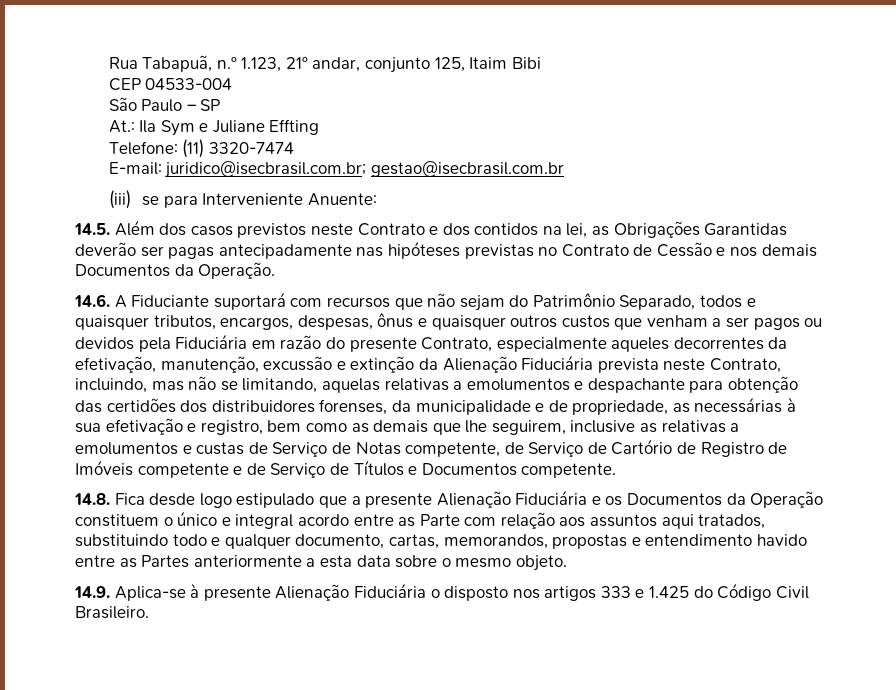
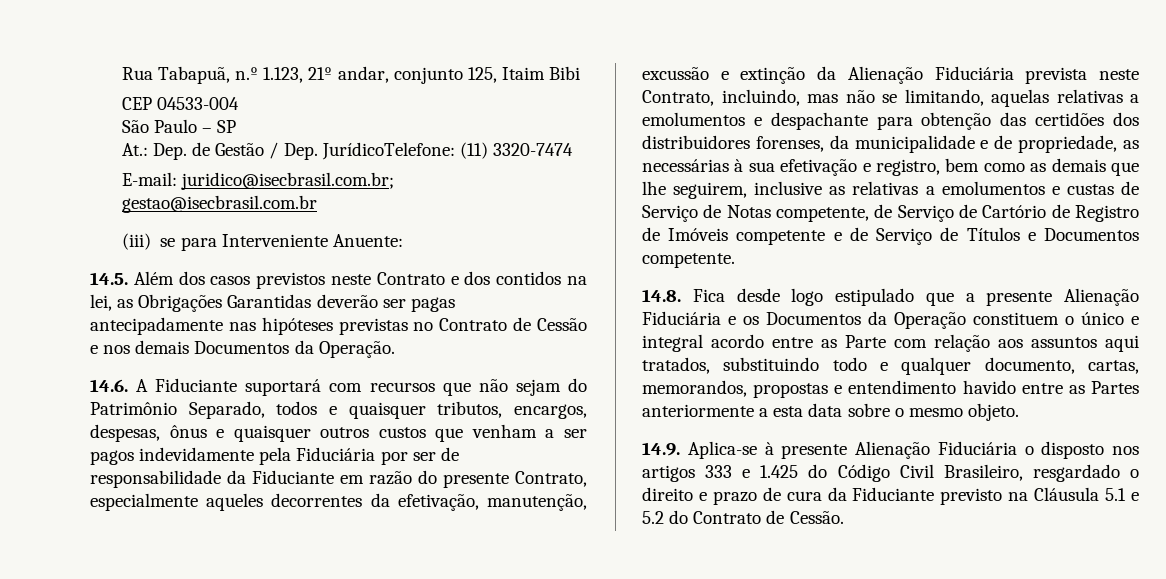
- At.: Ila Sym e Juliane Effting
- Telefone: (11) 3320-7474
+ At.: Dep. de Gestão / Dep. JurídicoTelefone: (11) 3320-7474
- 14.6. A Fiduciante suportará com recursos que não sejam do Patrimônio Separado, todos e quaisquer tributos, encargos, despesas, ônus e quaisquer outros custos que venham a ser pagos ou devidos pela Fiduciária em razão do presente Contrato, especialmente aqueles decorrentes da efetivação, manutenção, excussão e extinção da Alienação Fiduciária prevista neste Contrato, incluindo, mas não se limitando, aquelas relativas a emolumentos e despachante para obtenção das certidões dos distribuidores forenses, da municipalidade e de propriedade, as necessárias à sua efetivação e registro, bem como as demais que lhe seguirem, inclusive as relativas a emolumentos e custas de Serviço de Notas competente, de Serviço de Cartório de Registro de Imóveis competente e de Serviço de Títulos e Documentos competente.
+ 14.6. A Fiduciante suportará com recursos que não sejam do Patrimônio Separado, todos e quaisquer tributos, encargos, despesas, ônus e quaisquer outros custos que venham a ser pagos indevidamente pela Fiduciária por ser de responsabilidade da Fiduciante em razão do presente Contrato, especialmente aqueles decorrentes da efetivação, manutenção, excussão e extinção da Alienação Fiduciária prevista neste Contrato, incluindo, mas não se limitando, aquelas relativas a emolumentos e despachante para obtenção das certidões dos distribuidores forenses, da municipalidade e de propriedade, as necessárias à sua efetivação e registro, bem como as demais que lhe seguirem, inclusive as relativas a emolumentos e custas de Serviço de Notas competente, de Serviço de Cartório de Registro de Imóveis competente e de Serviço de Títulos e Documentos competente.
- 14.9. Aplica-se à presente Alienação Fiduciária o disposto nos artigos 333 e 1.425 do Código Civil Brasileiro.
+ 14.9. Aplica-se à presente Alienação Fiduciária o disposto nos artigos 333 e 1.425 do Código Civil Brasileiro, resgardado o direito e prazo de cura da Fiduciante previsto na Cláusula 5.1 e 5.2 do Contrato de Cessão.

